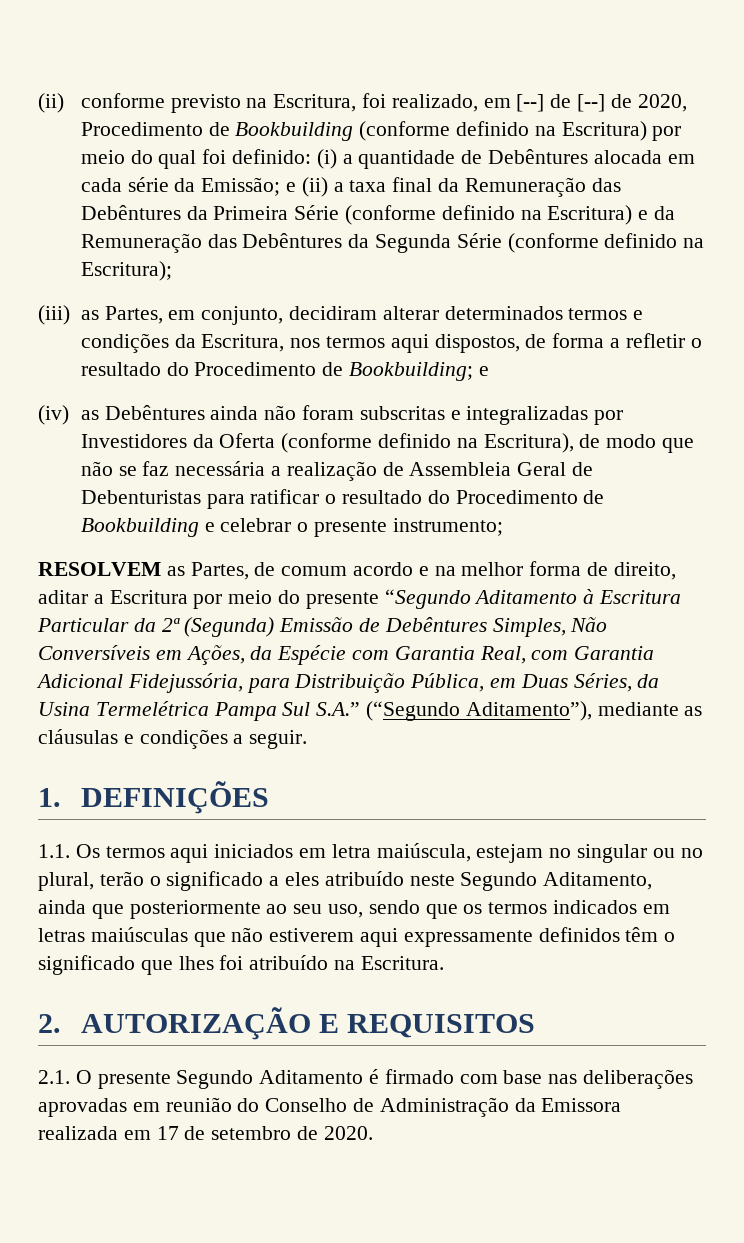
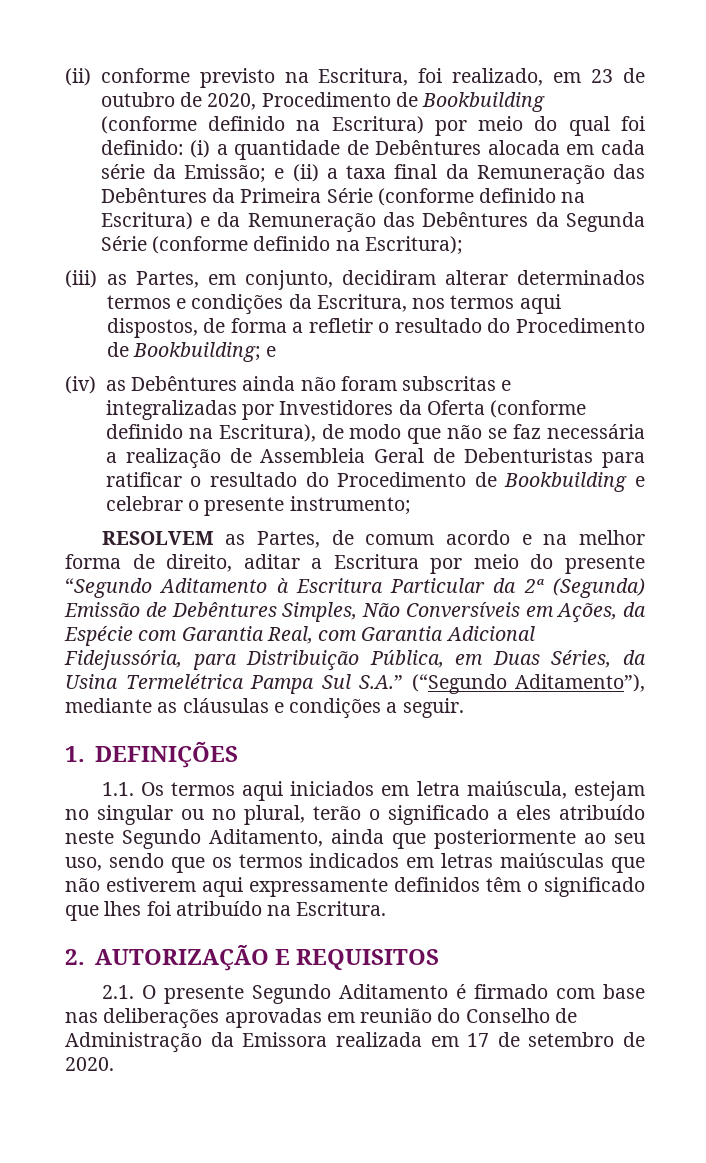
- (ii) conforme previsto na Escritura, foi realizado, em [--] de [--] de 2020, Procedimento de Bookbuilding (conforme definido na Escritura) por meio do qual foi definido:
+ (ii) conforme previsto na Escritura, foi realizado, em 23 de outubro de 2020, Procedimento de Bookbuilding (conforme definido na Escritura) por meio do qual foi definido:

